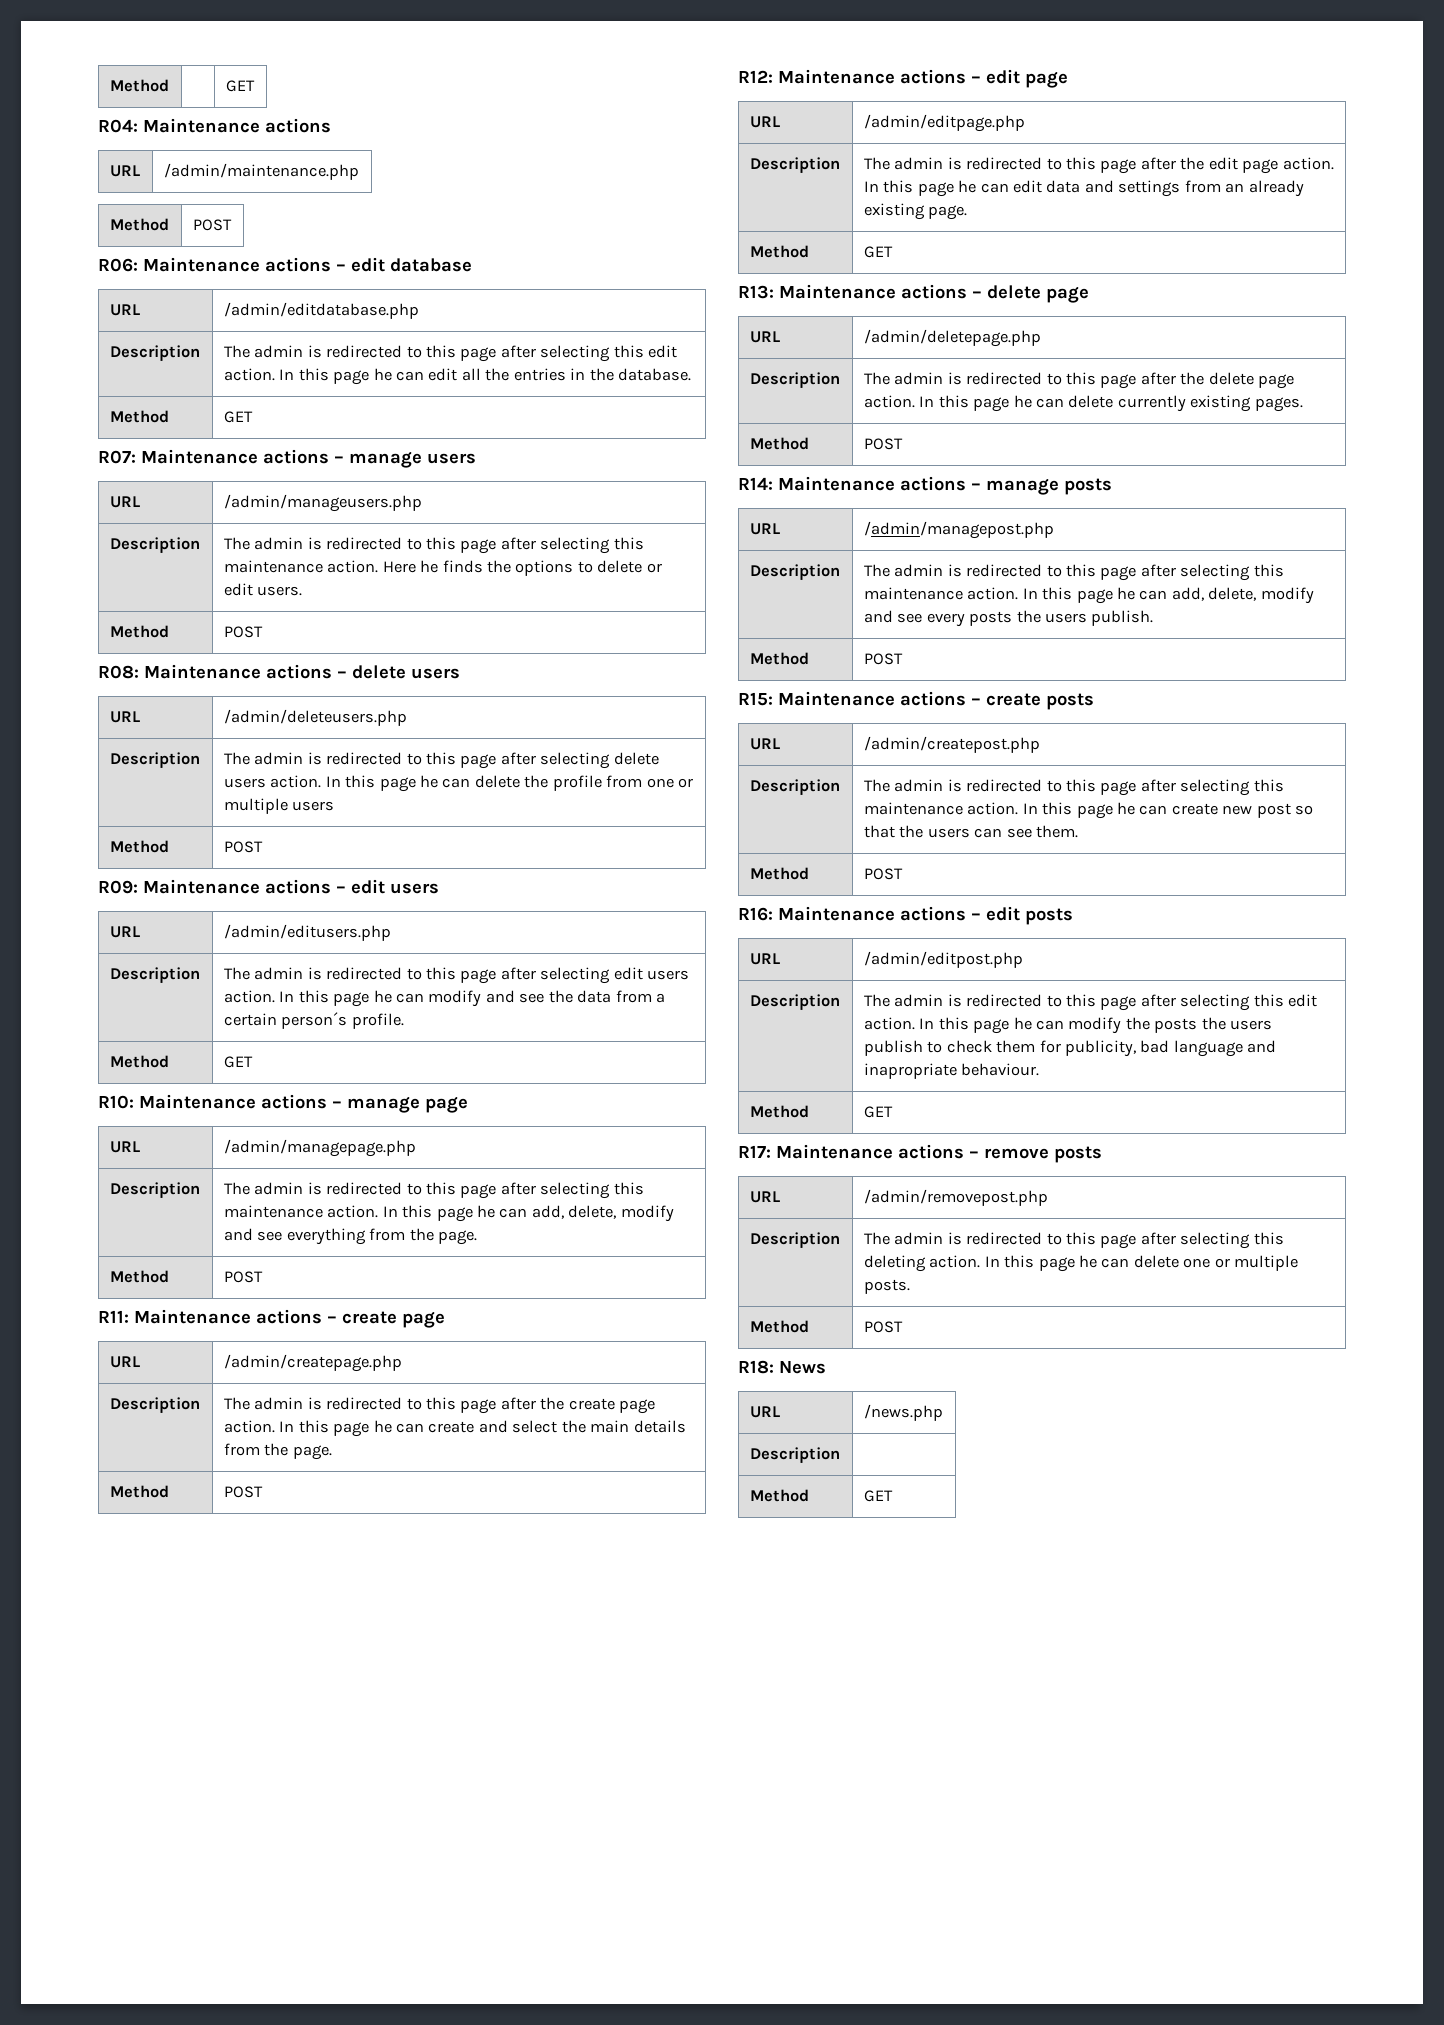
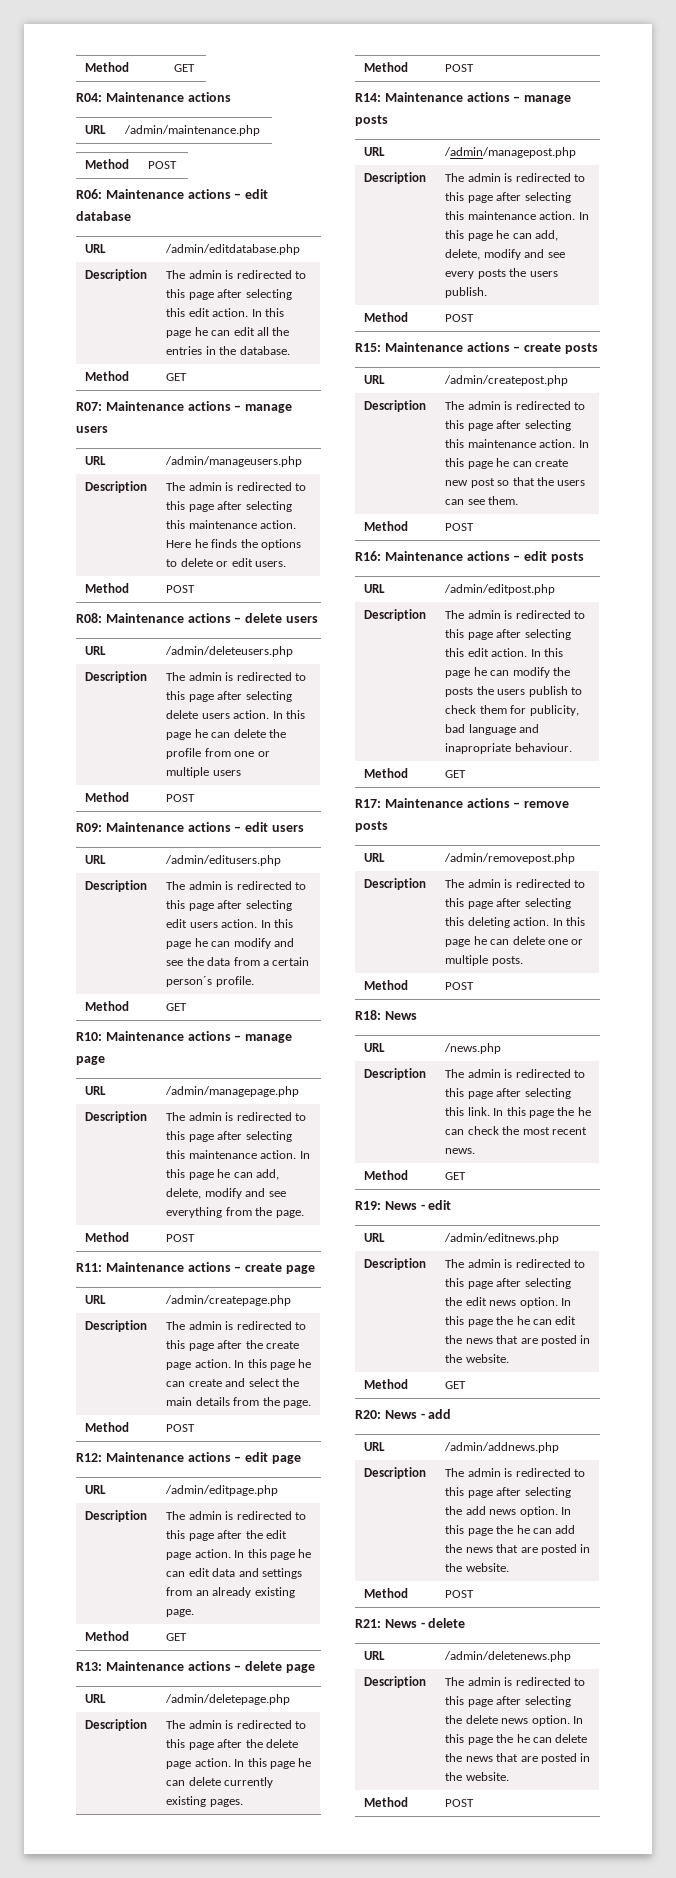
  URL | /news.php
- Description |
+ Description | The admin is redirected to this page after selecting this link. In this page the he can check the most recent news.
  Method | GET
+ R19: News - edit
+ URL | /admin/editnews.php
+ Description | The admin is redirected to this page after selecting the edit news option. In this page the he can edit the news that are posted in the website.
+ Method | GET
+ R20: News - add
+ URL | /admin/addnews.php
+ Description | The admin is redirected to this page after selecting the add news option. In this page the he can add the news that are posted in the website.
+ Method | POST
+ R21: News - delete
+ URL | /admin/deletenews.php
+ Description | The admin is redirected to this page after selecting the delete news option. In this page the he can delete the news that are posted in the website.
+ Method | POST

